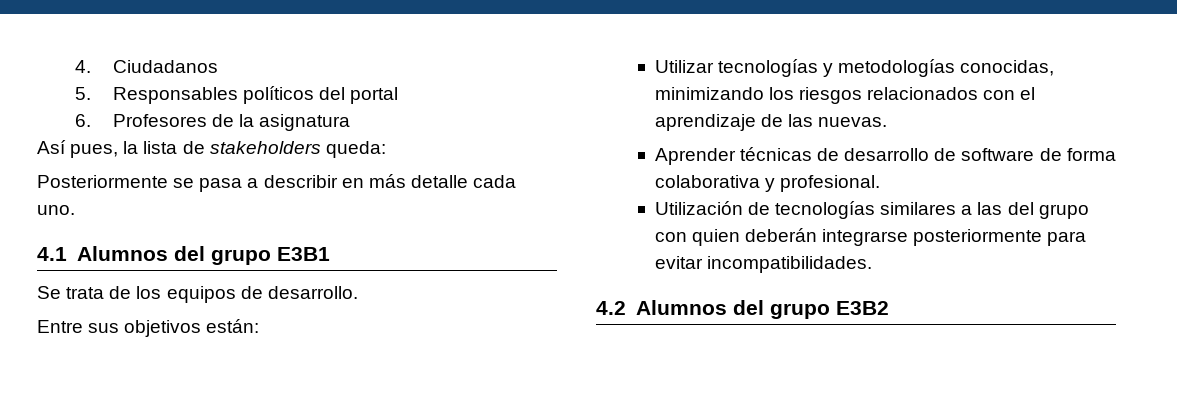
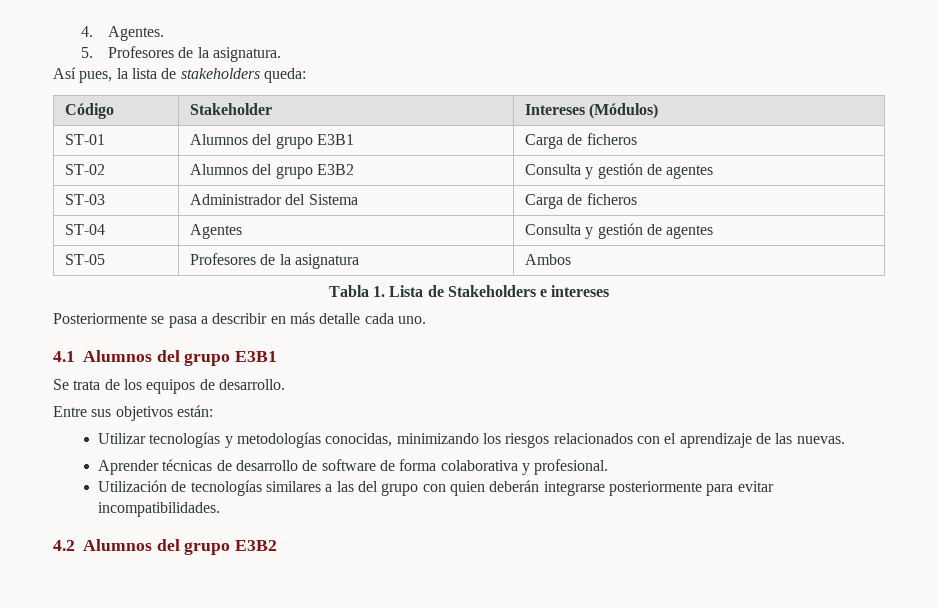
- 4. Ciudadanos
- 5. Responsables políticos del portal
- 6. Profesores de la asignatura
+ 4. Agentes.
+ 5. Profesores de la asignatura.
+ Código | Stakeholder | Intereses (Módulos)
+ ST-01 | Alumnos del grupo E3B1 | Carga de ficheros
+ ST-02 | Alumnos del grupo E3B2 | Consulta y gestión de agentes
+ ST-03 | Administrador del Sistema | Carga de ficheros
+ ST-04 | Agentes | Consulta y gestión de agentes
+ ST-05 | Profesores de la asignatura | Ambos
+ Tabla 1. Lista de Stakeholders e intereses

